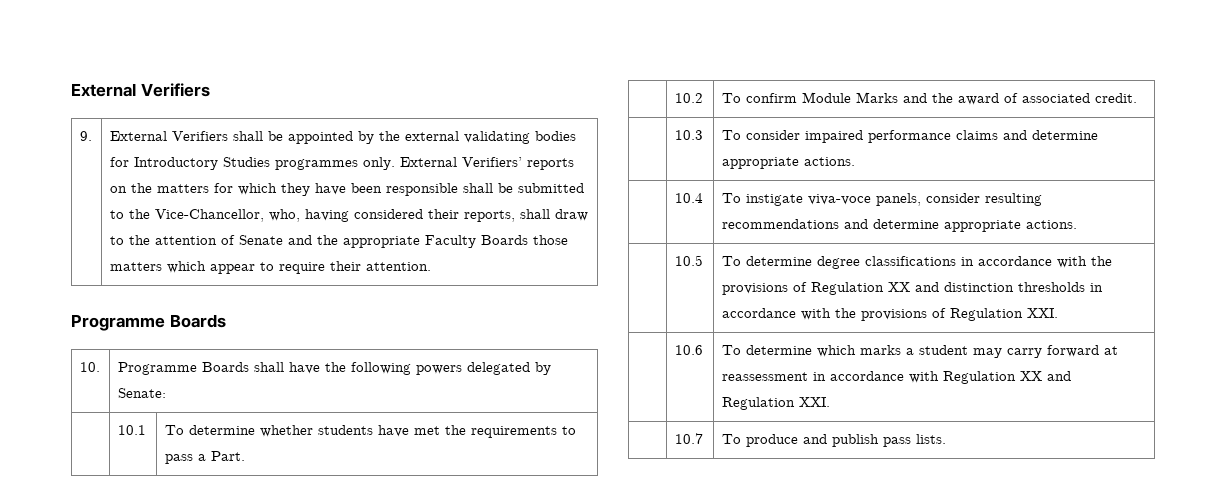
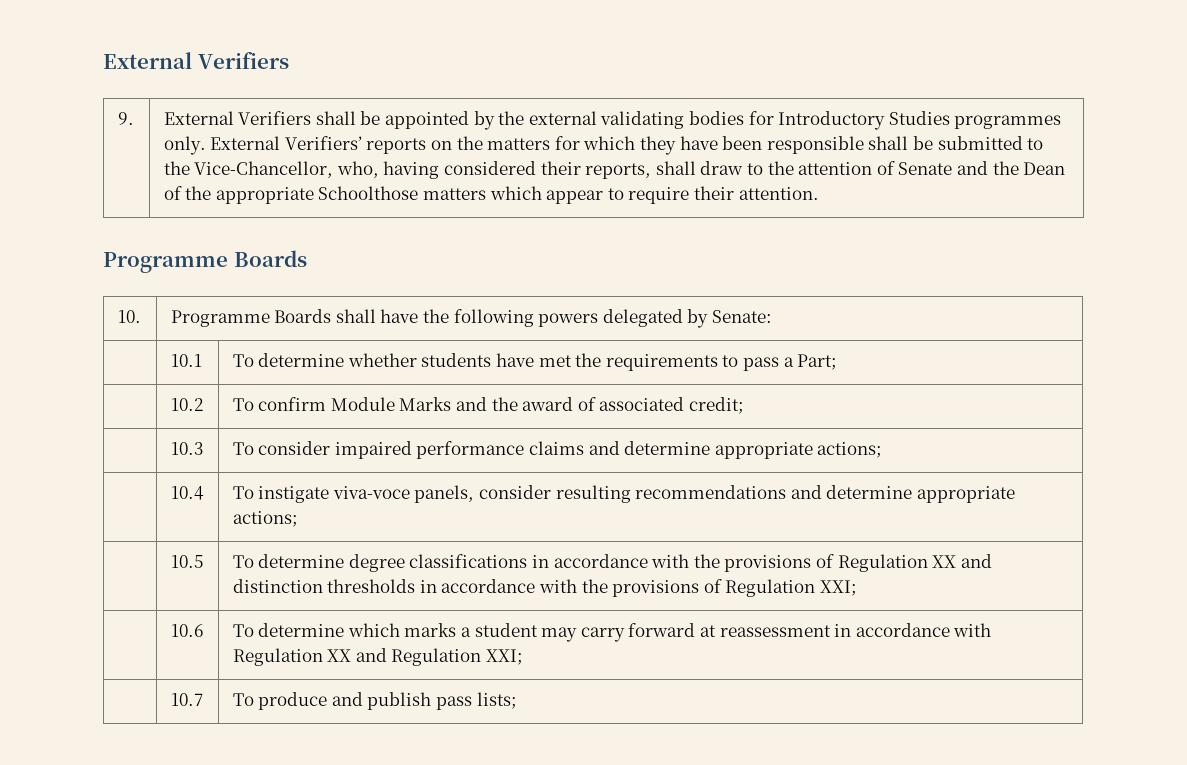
- External Verifiers’ reports on the matters for which they have been responsible shall be submitted to the Vice-Chancellor, who, having considered their reports, shall draw to the attention of Senate and the appropriate Faculty Boards those matters which appear to require their attention.
+ External Verifiers’ reports on the matters for which they have been responsible shall be submitted to the Vice-Chancellor, who, having considered their reports, shall draw to the attention of Senate and the Dean of the appropriate Schoolthose matters which appear to require their attention.
- | 10.1 | To determine whether students have met the requirements to pass a Part.
+ | 10.1 | To determine whether students have met the requirements to pass a Part;
- | 10.2 | To confirm Module Marks and the award of associated credit.
+ | 10.2 | To confirm Module Marks and the award of associated credit;
- | 10.3 | To consider impaired performance claims and determine appropriate actions.
+ | 10.3 | To consider impaired performance claims and determine appropriate actions;
- | 10.4 | To instigate viva-voce panels, consider resulting recommendations and determine appropriate actions.
+ | 10.4 | To instigate viva-voce panels, consider resulting recommendations and determine appropriate actions;
- | 10.5 | To determine degree classifications in accordance with the provisions of Regulation XX and distinction thresholds in accordance with the provisions of Regulation XXI.
+ | 10.5 | To determine degree classifications in accordance with the provisions of Regulation XX and distinction thresholds in accordance with the provisions of Regulation XXI;
- | 10.6 | To determine which marks a student may carry forward at reassessment in accordance with Regulation XX and Regulation XXI.
+ | 10.6 | To determine which marks a student may carry forward at reassessment in accordance with Regulation XX and Regulation XXI;
- | 10.7 | To produce and publish pass lists.
+ | 10.7 | To produce and publish pass lists;

